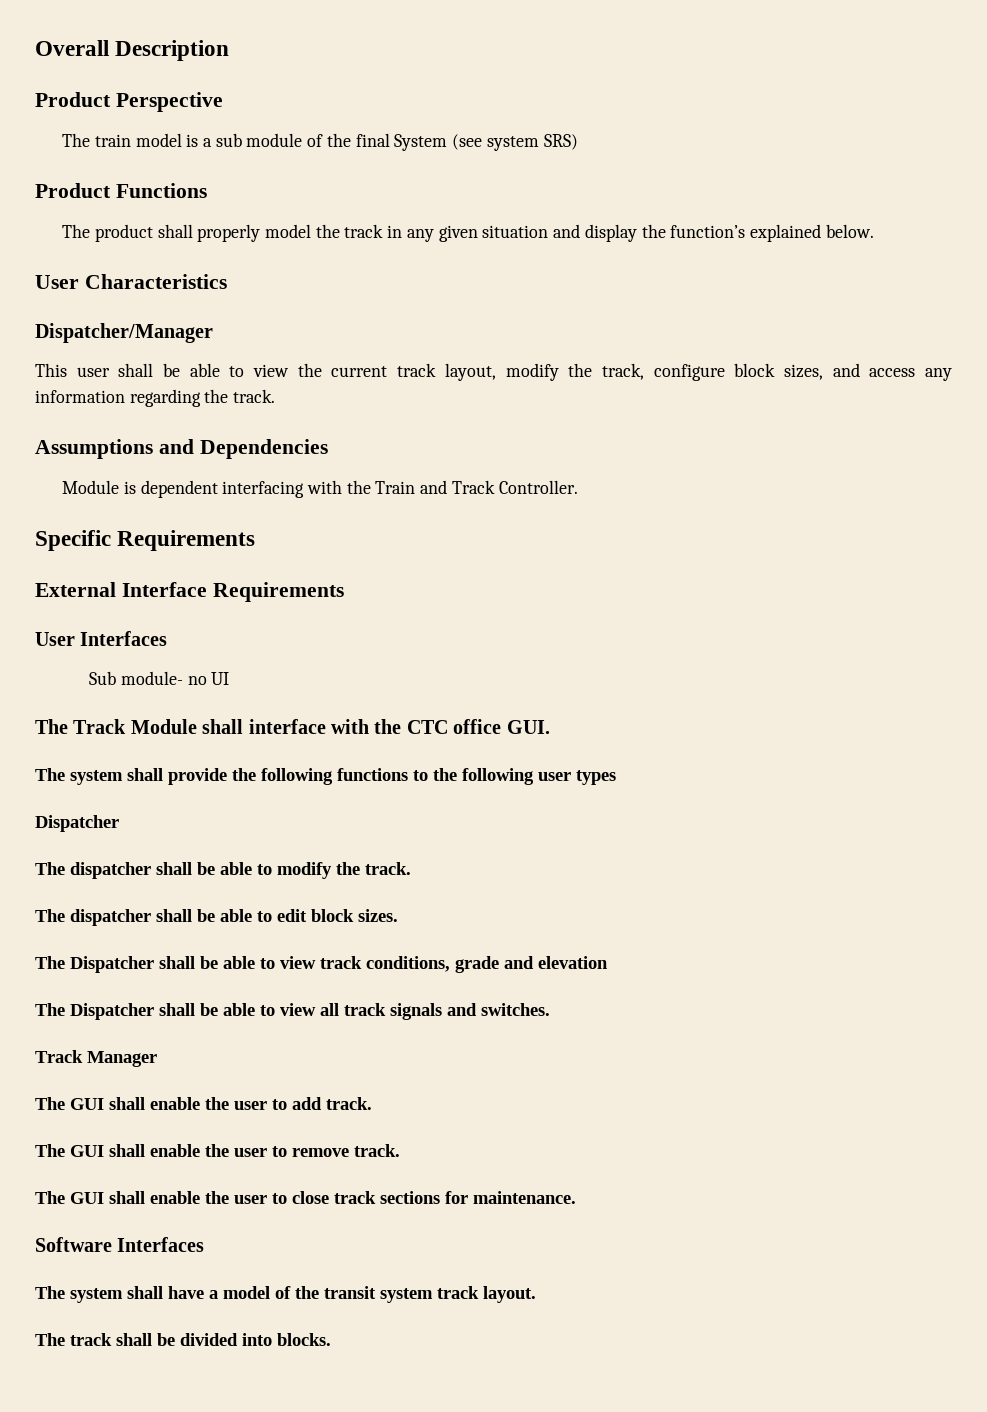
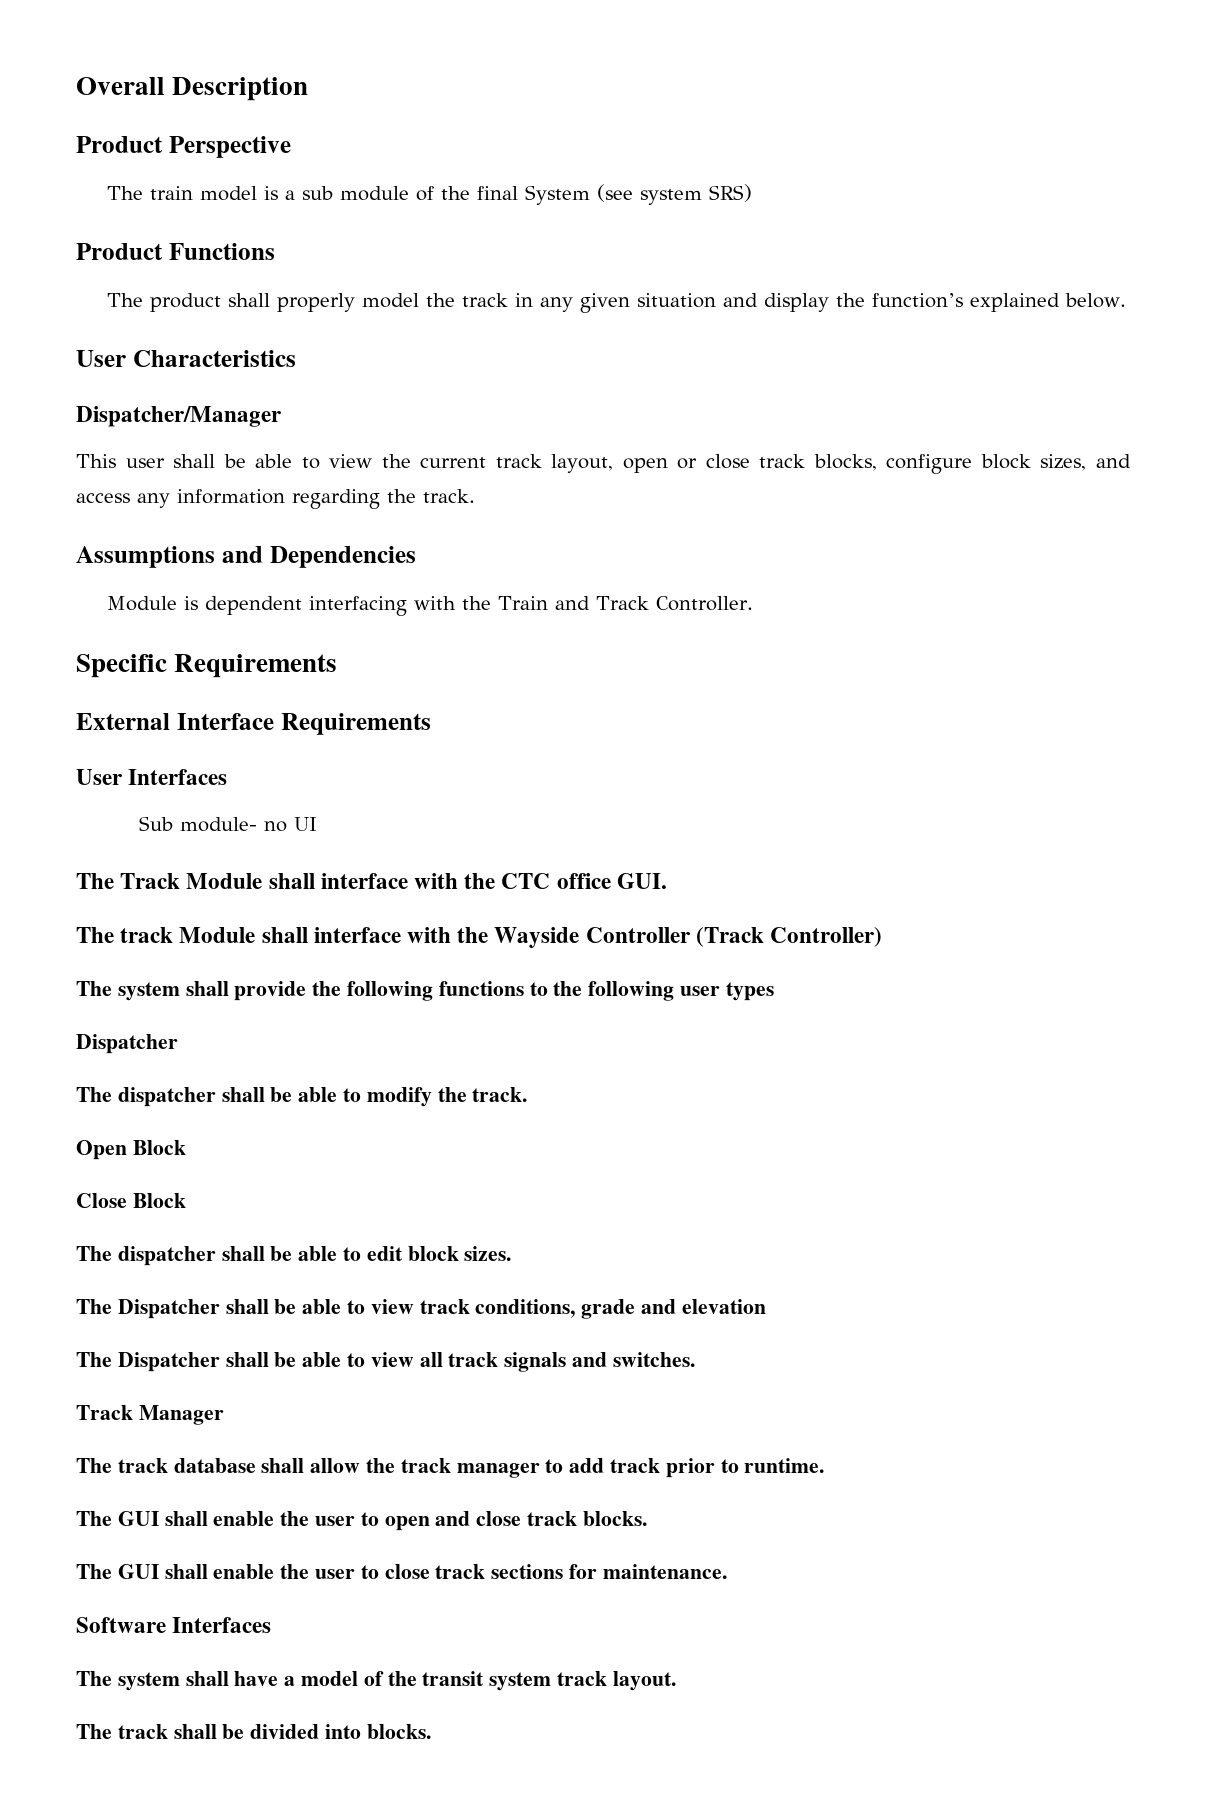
- This user shall be able to view the current track layout, modify the track, configure block sizes, and access any information regarding the track.
+ This user shall be able to view the current track layout, open or close track blocks, configure block sizes, and access any information regarding the track.
+ The track Module shall interface with the Wayside Controller (Track Controller)
+ Open Block
+ Close Block
- The GUI shall enable the user to add track.
- The GUI shall enable the user to remove track.
+ The track database shall allow the track manager to add track prior to runtime.
+ The GUI shall enable the user to open and close track blocks.

